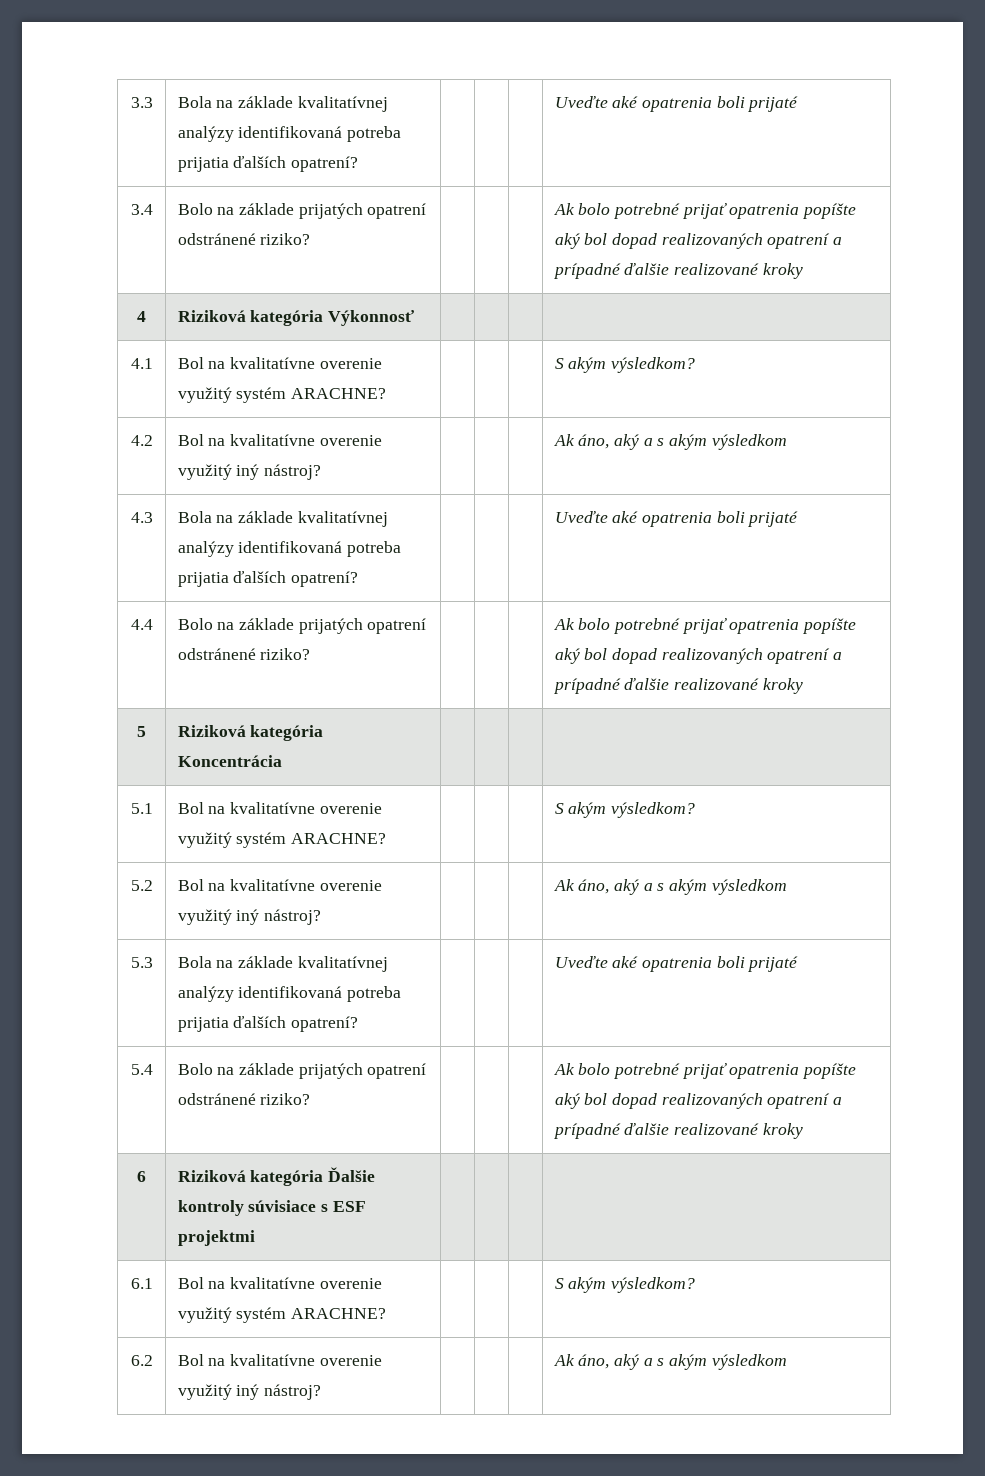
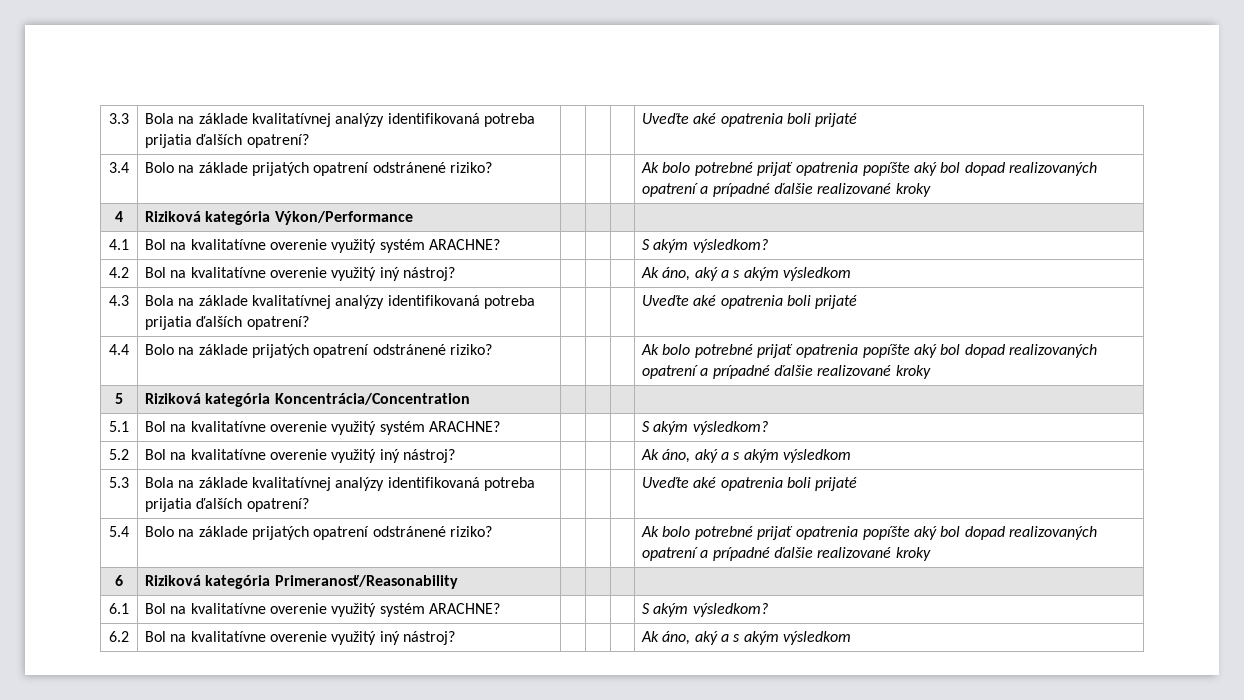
- 4 | Riziková kategória Výkonnosť | | | |
+ 4 | Riziková kategória Výkon/Performance | | | |
- 5 | Riziková kategória Koncentrácia | | | |
+ 5 | Riziková kategória Koncentrácia/Concentration | | | |
- 6 | Riziková kategória Ďalšie kontroly súvisiace s ESF projektmi | | | |
+ 6 | Riziková kategória Primeranosť/Reasonability | | | |

